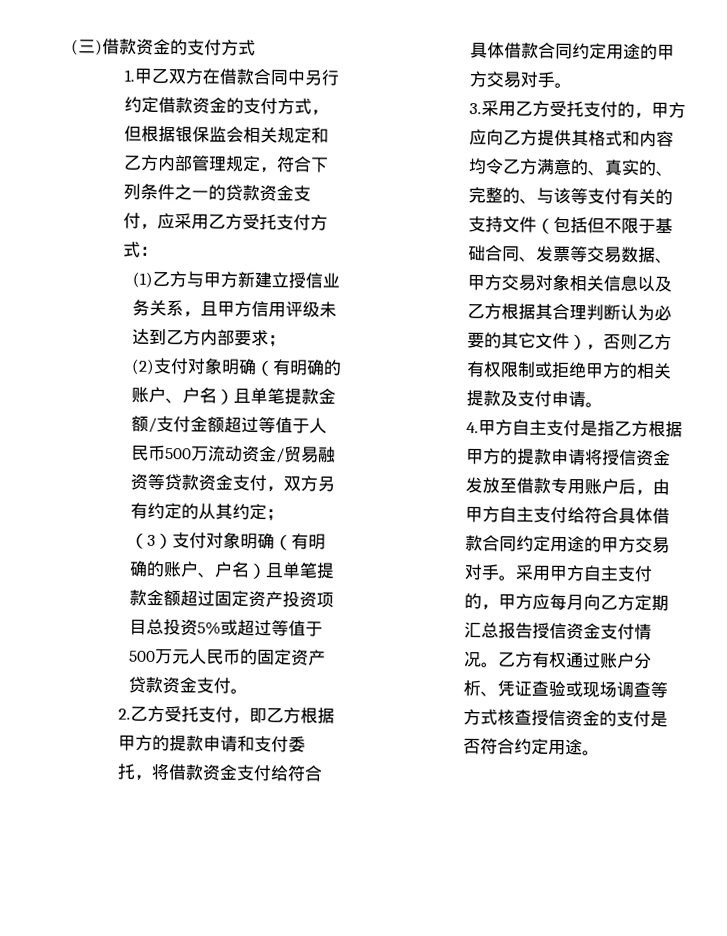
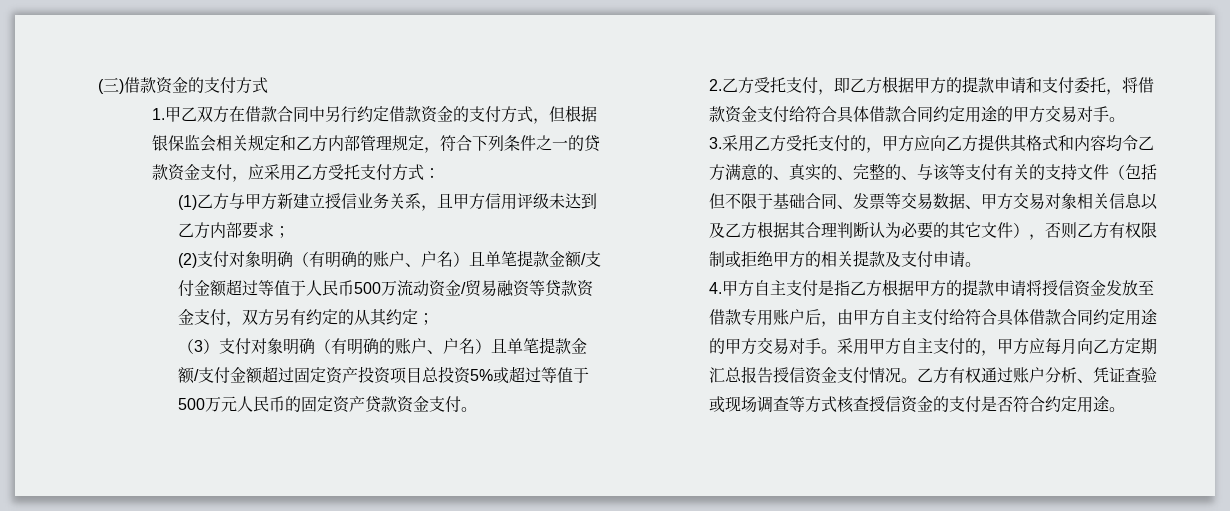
- （3）支付对象明确（有明确的账户、户名）且单笔提款金额超过固定资产投资项目总投资5%或超过等值于500万元人民币的固定资产贷款资金支付。
+ （3）支付对象明确（有明确的账户、户名）且单笔提款金额/支付金额超过固定资产投资项目总投资5%或超过等值于500万元人民币的固定资产贷款资金支付。

